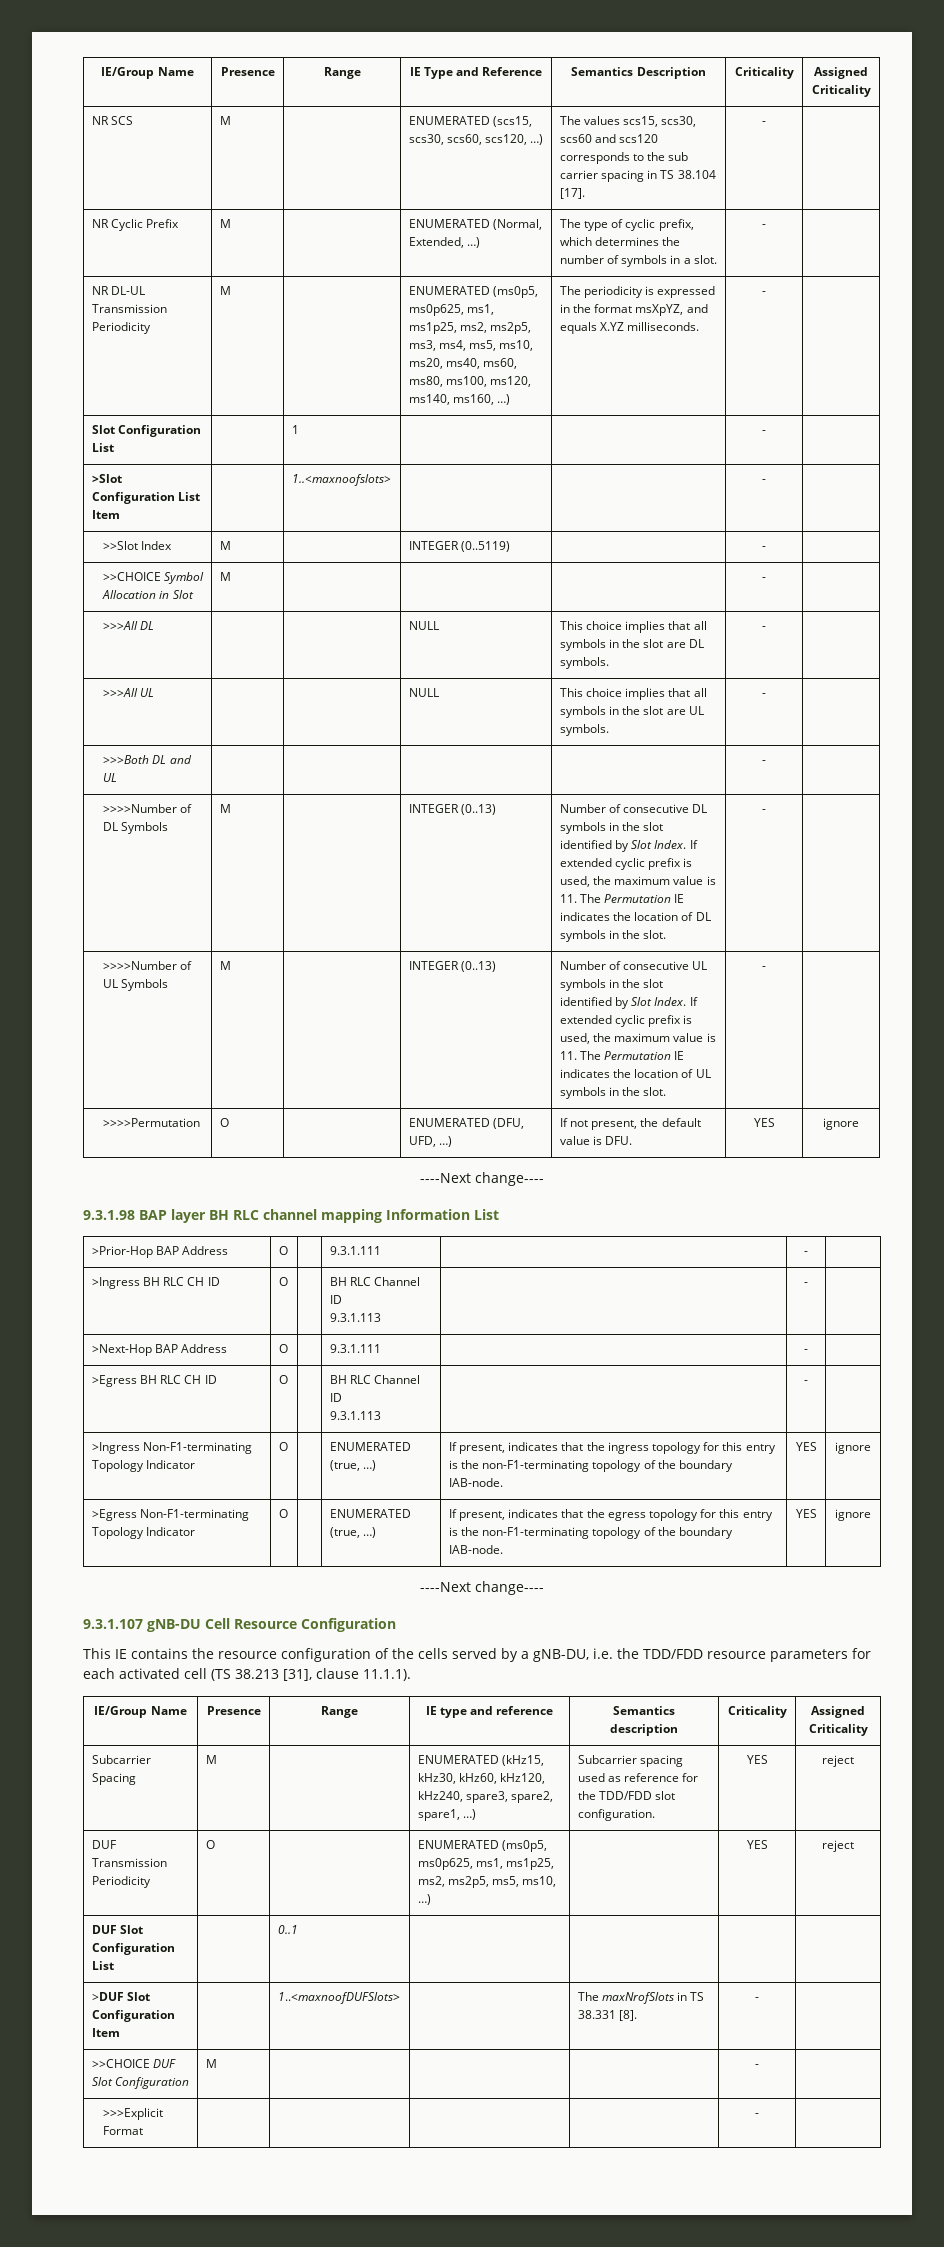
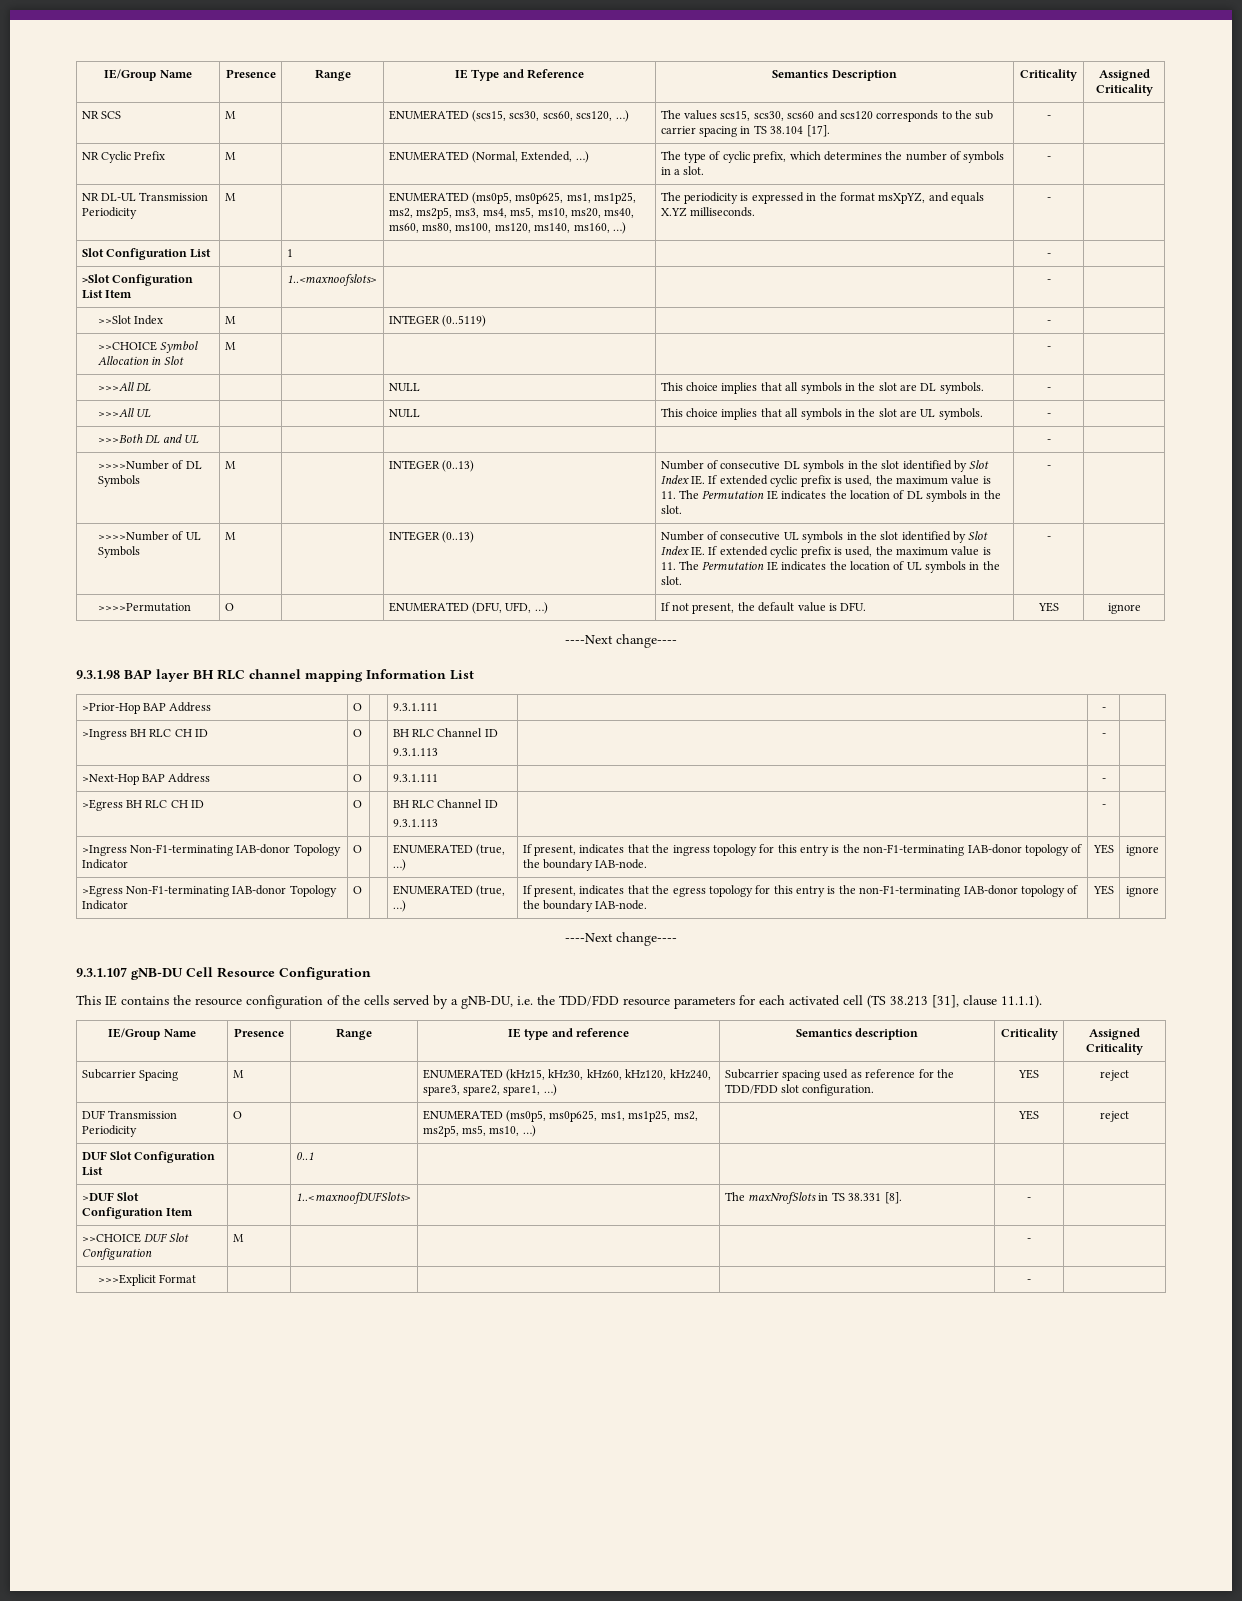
- Number of consecutive DL symbols in the slot identified by Slot Index. If extended cyclic prefix is used, the maximum value is 11. The Permutation IE indicates the location of DL symbols in the slot.
+ Number of consecutive DL symbols in the slot identified by Slot Index IE. If extended cyclic prefix is used, the maximum value is 11. The Permutation IE indicates the location of DL symbols in the slot.
- Number of consecutive UL symbols in the slot identified by Slot Index. If extended cyclic prefix is used, the maximum value is 11. The Permutation IE indicates the location of UL symbols in the slot.
+ Number of consecutive UL symbols in the slot identified by Slot Index IE. If extended cyclic prefix is used, the maximum value is 11. The Permutation IE indicates the location of UL symbols in the slot.
- >Ingress Non-F1-terminating Topology Indicator | O | | ENUMERATED (true, …) | If present, indicates that the ingress topology for this entry is the non-F1-terminating topology of the boundary IAB-node. | YES | ignore
+ >Ingress Non-F1-terminating IAB-donor Topology Indicator | O | | ENUMERATED (true, …) | If present, indicates that the ingress topology for this entry is the non-F1-terminating IAB-donor topology of the boundary IAB-node. | YES | ignore
- >Egress Non-F1-terminating Topology Indicator | O | | ENUMERATED (true, …) | If present, indicates that the egress topology for this entry is the non-F1-terminating topology of the boundary IAB-node. | YES | ignore
+ >Egress Non-F1-terminating IAB-donor Topology Indicator | O | | ENUMERATED (true, …) | If present, indicates that the egress topology for this entry is the non-F1-terminating IAB-donor topology of the boundary IAB-node. | YES | ignore

